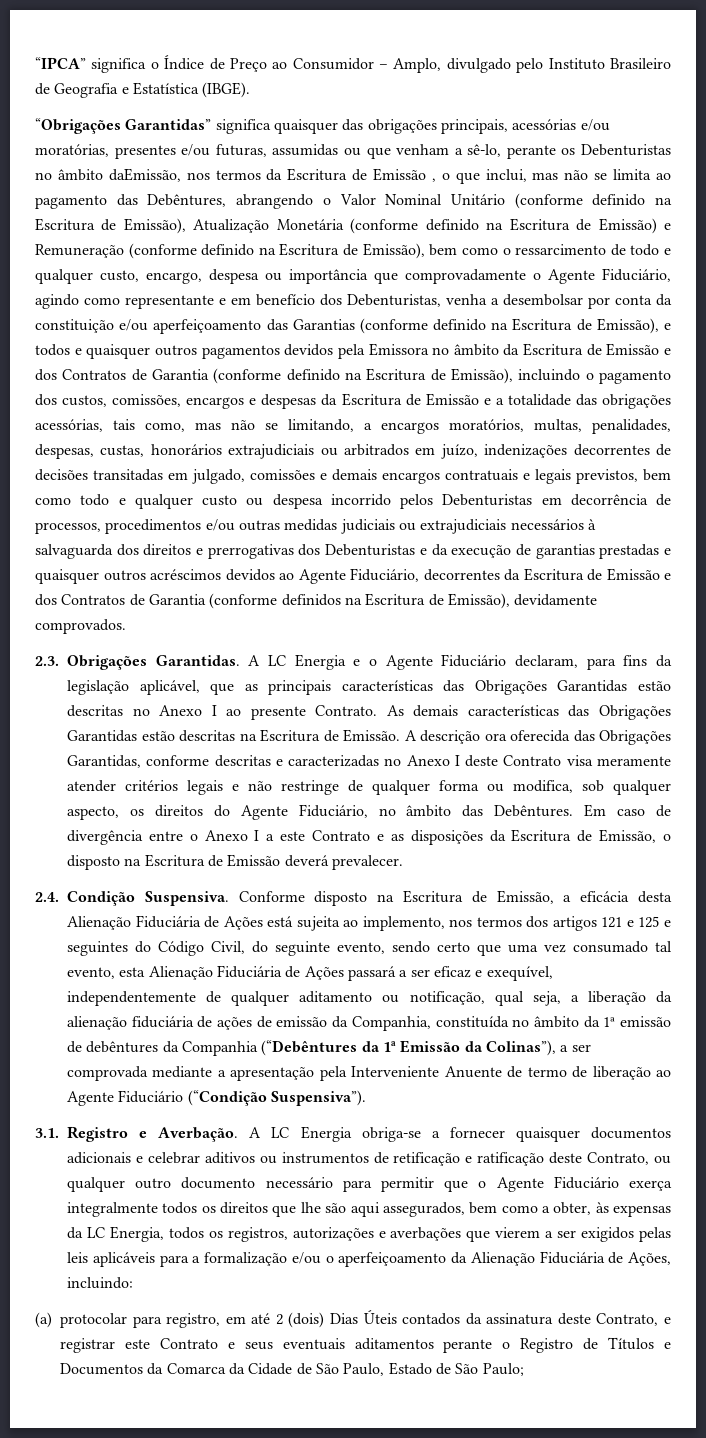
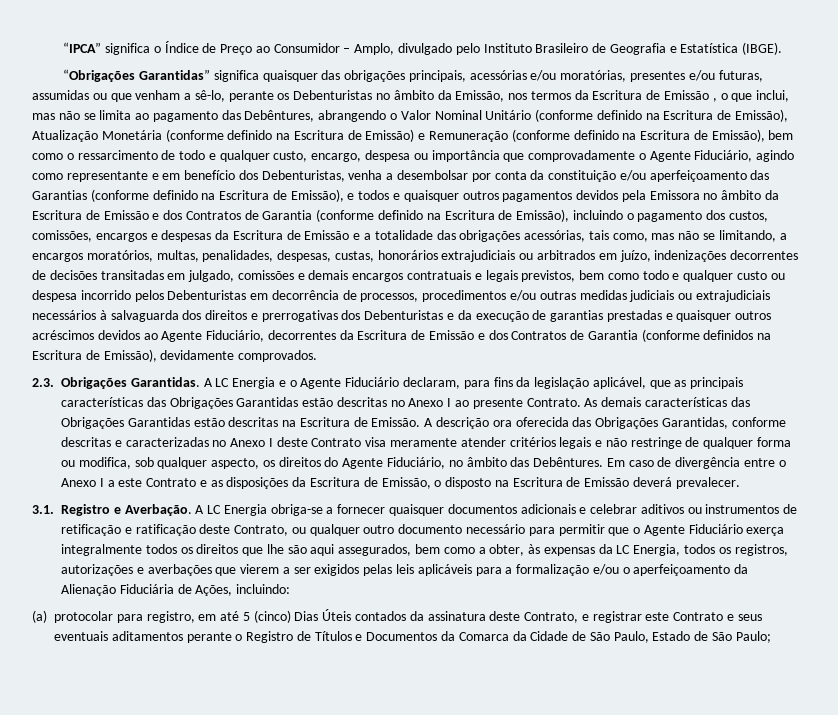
- “Obrigações Garantidas” significa quaisquer das obrigações principais, acessórias e/ou moratórias, presentes e/ou futuras, assumidas ou que venham a sê-lo, perante os Debenturistas no âmbito daEmissão, nos termos da Escritura de Emissão , o que inclui, mas não se limita ao pagamento das Debêntures, abrangendo o Valor Nominal Unitário (conforme definido na Escritura de Emissão), Atualização Monetária (conforme definido na Escritura de Emissão) e Remuneração (conforme definido na Escritura de Emissão), bem como o ressarcimento de todo e qualquer custo, encargo, despesa ou importância que comprovadamente o Agente Fiduciário, agindo como representante e em benefício dos Debenturistas, venha a desembolsar por conta da constituição e/ou aperfeiçoamento das Garantias (conforme definido na Escritura de Emissão), e todos e quaisquer outros pagamentos devidos pela Emissora no âmbito da Escritura de Emissão e dos Contratos de Garantia (conforme definido na Escritura de Emissão), incluindo o pagamento dos custos, comissões, encargos e despesas da Escritura de Emissão e a totalidade das obrigações acessórias, tais como, mas não se limitando, a encargos moratórios, multas, penalidades, despesas, custas, honorários extrajudiciais ou arbitrados em juízo, indenizações decorrentes de decisões transitadas em julgado, comissões e demais encargos contratuais e legais previstos, bem como todo e qualquer custo ou despesa incorrido pelos Debenturistas em decorrência de processos, procedimentos e/ou outras medidas judiciais ou extrajudiciais necessários à salvaguarda dos direitos e prerrogativas dos Debenturistas e da execução de garantias prestadas e quaisquer outros acréscimos devidos ao Agente Fiduciário, decorrentes da Escritura de Emissão e dos Contratos de Garantia (conforme definidos na Escritura de Emissão), devidamente comprovados.
+ “Obrigações Garantidas” significa quaisquer das obrigações principais, acessórias e/ou moratórias, presentes e/ou futuras, assumidas ou que venham a sê-lo, perante os Debenturistas no âmbito da Emissão, nos termos da Escritura de Emissão , o que inclui, mas não se limita ao pagamento das Debêntures, abrangendo o Valor Nominal Unitário (conforme definido na Escritura de Emissão), Atualização Monetária (conforme definido na Escritura de Emissão) e Remuneração (conforme definido na Escritura de Emissão), bem como o ressarcimento de todo e qualquer custo, encargo, despesa ou importância que comprovadamente o Agente Fiduciário, agindo como representante e em benefício dos Debenturistas, venha a desembolsar por conta da constituição e/ou aperfeiçoamento das Garantias (conforme definido na Escritura de Emissão), e todos e quaisquer outros pagamentos devidos pela Emissora no âmbito da Escritura de Emissão e dos Contratos de Garantia (conforme definido na Escritura de Emissão), incluindo o pagamento dos custos, comissões, encargos e despesas da Escritura de Emissão e a totalidade das obrigações acessórias, tais como, mas não se limitando, a encargos moratórios, multas, penalidades, despesas, custas, honorários extrajudiciais ou arbitrados em juízo, indenizações decorrentes de decisões transitadas em julgado, comissões e demais encargos contratuais e legais previstos, bem como todo e qualquer custo ou despesa incorrido pelos Debenturistas em decorrência de processos, procedimentos e/ou outras medidas judiciais ou extrajudiciais necessários à salvaguarda dos direitos e prerrogativas dos Debenturistas e da execução de garantias prestadas e quaisquer outros acréscimos devidos ao Agente Fiduciário, decorrentes da Escritura de Emissão e dos Contratos de Garantia (conforme definidos na Escritura de Emissão), devidamente comprovados.
- 2.4. Condição Suspensiva. Conforme disposto na Escritura de Emissão, a eficácia desta Alienação Fiduciária de Ações está sujeita ao implemento, nos termos dos artigos 121 e 125 e seguintes do Código Civil, do seguinte evento, sendo certo que uma vez consumado tal evento, esta Alienação Fiduciária de Ações passará a ser eficaz e exequível, independentemente de qualquer aditamento ou notificação, qual seja, a liberação da alienação fiduciária de ações de emissão da Companhia, constituída no âmbito da 1ª emissão de debêntures da Companhia (“Debêntures da 1ª Emissão da Colinas”), a ser comprovada mediante a apresentação pela Interveniente Anuente de termo de liberação ao Agente Fiduciário (“Condição Suspensiva”).
- (a) protocolar para registro, em até 2 (dois) Dias Úteis contados da assinatura deste Contrato, e registrar este Contrato e seus eventuais aditamentos perante o Registro de Títulos e Documentos da Comarca da Cidade de São Paulo, Estado de São Paulo;
+ (a) protocolar para registro, em até 5 (cinco) Dias Úteis contados da assinatura deste Contrato, e registrar este Contrato e seus eventuais aditamentos perante o Registro de Títulos e Documentos da Comarca da Cidade de São Paulo, Estado de São Paulo;

